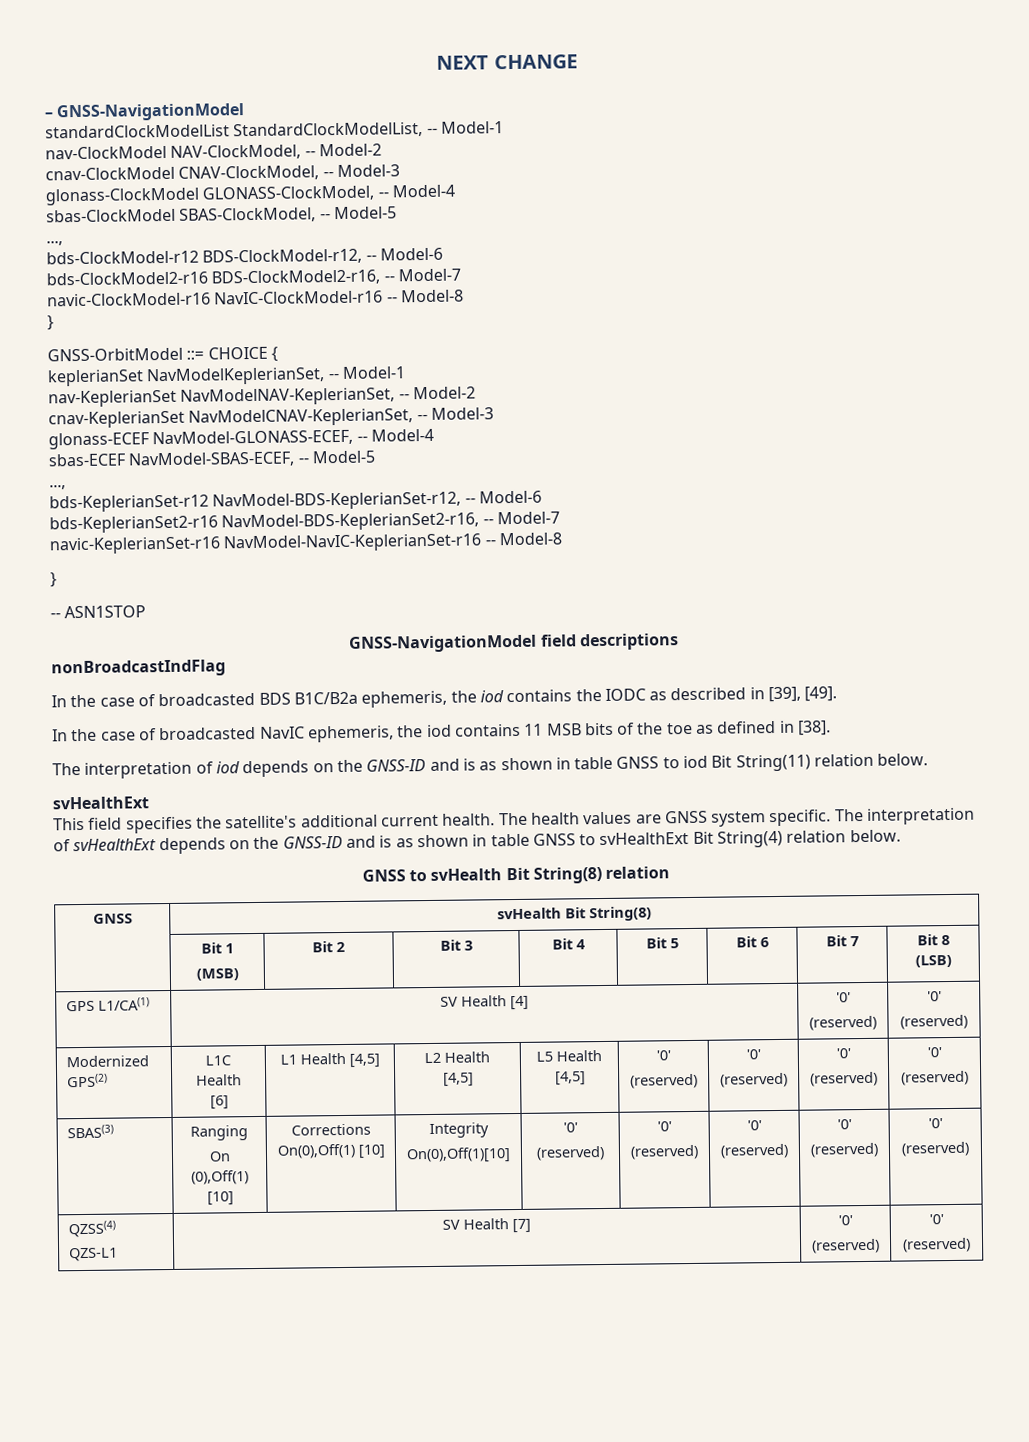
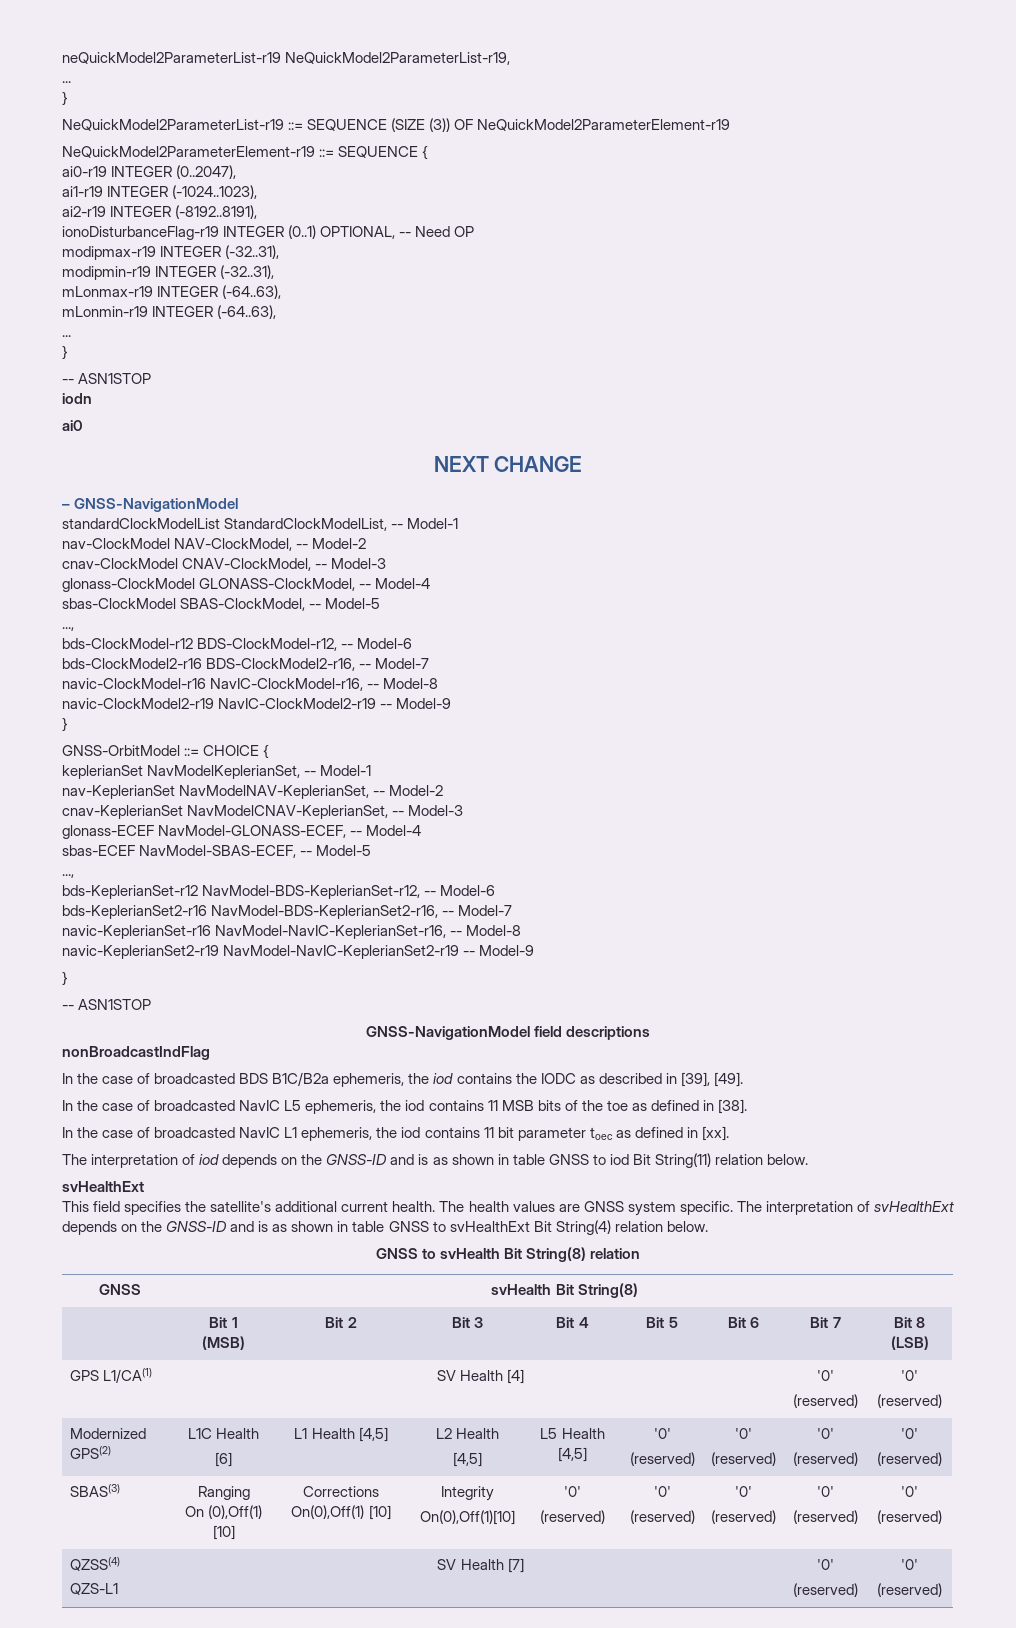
+ neQuickModel2ParameterList-r19 NeQuickModel2ParameterList-r19,
+ ...
+ }
+ NeQuickModel2ParameterList-r19 ::= SEQUENCE (SIZE (3)) OF NeQuickModel2ParameterElement-r19
+ NeQuickModel2ParameterElement-r19 ::= SEQUENCE {
+ ai0-r19 INTEGER (0..2047),
+ ai1-r19 INTEGER (-1024..1023),
+ ai2-r19 INTEGER (-8192..8191),
+ ionoDisturbanceFlag-r19 INTEGER (0..1) OPTIONAL, -- Need OP
+ modipmax-r19 INTEGER (-32..31),
+ modipmin-r19 INTEGER (-32..31),
+ mLonmax-r19 INTEGER (-64..63),
+ mLonmin-r19 INTEGER (-64..63),
+ ...
+ }
+ -- ASN1STOP
+ iodn
+ ai0
- navic-ClockModel-r16 NavIC-ClockModel-r16 -- Model-8
+ navic-ClockModel-r16 NavIC-ClockModel-r16, -- Model-8
+ navic-ClockModel2-r19 NavIC-ClockModel2-r19 -- Model-9
- navic-KeplerianSet-r16 NavModel-NavIC-KeplerianSet-r16 -- Model-8
+ navic-KeplerianSet-r16 NavModel-NavIC-KeplerianSet-r16, -- Model-8
+ navic-KeplerianSet2-r19 NavModel-NavIC-KeplerianSet2-r19 -- Model-9
- In the case of broadcasted NavIC ephemeris, the iod contains 11 MSB bits of the toe as defined in [38].
+ In the case of broadcasted NavIC L5 ephemeris, the iod contains 11 MSB bits of the toe as defined in [38].
+ In the case of broadcasted NavIC L1 ephemeris, the iod contains 11 bit parameter toec as defined in [xx].

